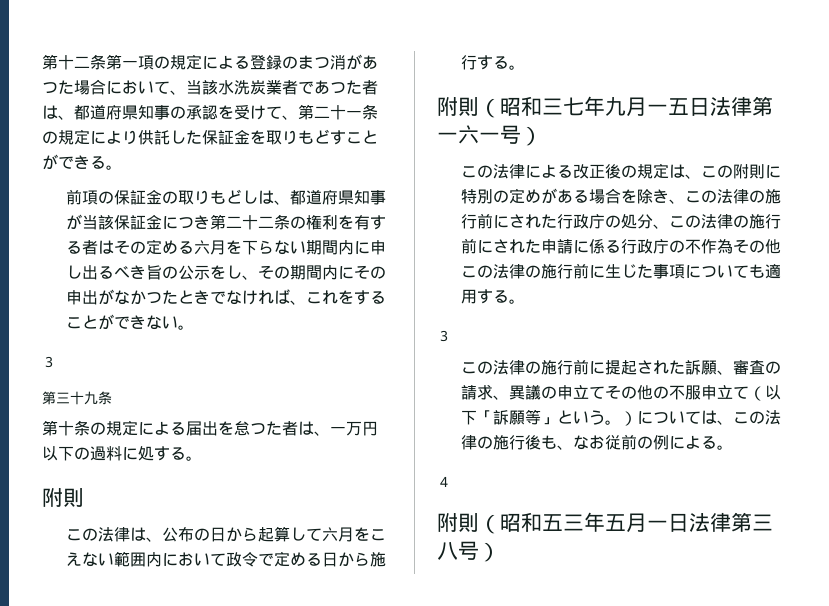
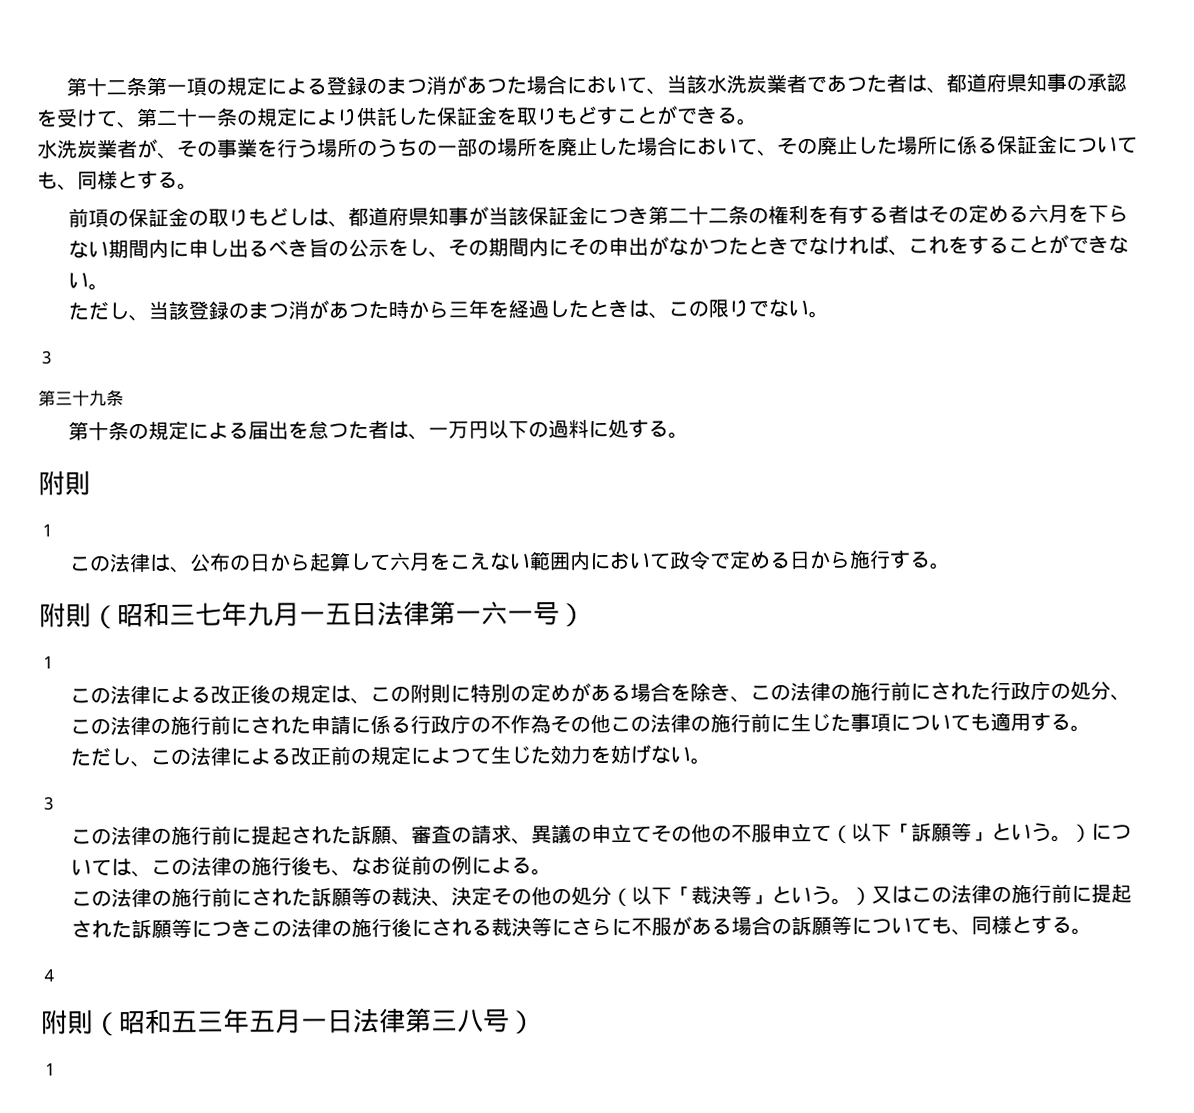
+ 水洗炭業者が、その事業を行う場所のうちの一部の場所を廃止した場合において、その廃止した場所に係る保証金についても、同様とする。
+ ただし、当該登録のまつ消があつた時から三年を経過したときは、この限りでない。
  第十条の規定による届出を怠つた者は、一万円以下の過料に処する。
  附則
+ １
  附則（昭和三七年九月一五日法律第一六一号）
+ １
+ ただし、この法律による改正前の規定によつて生じた効力を妨げない。
+ この法律の施行前にされた訴願等の裁決、決定その他の処分（以下「裁決等」という。）又はこの法律の施行前に提起された訴願等につきこの法律の施行後にされる裁決等にさらに不服がある場合の訴願等についても、同様とする。
  附則（昭和五三年五月一日法律第三八号）
+ １

